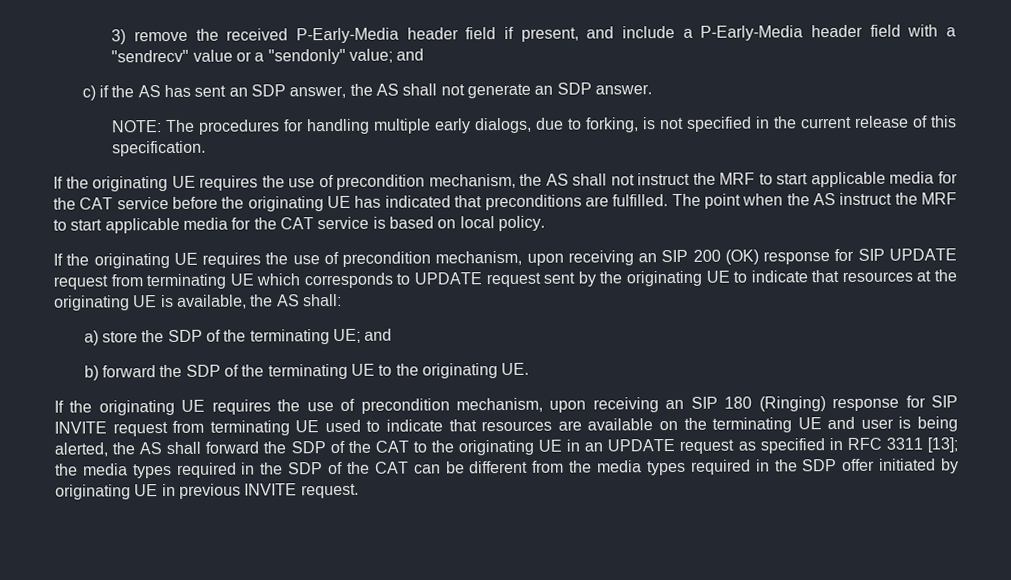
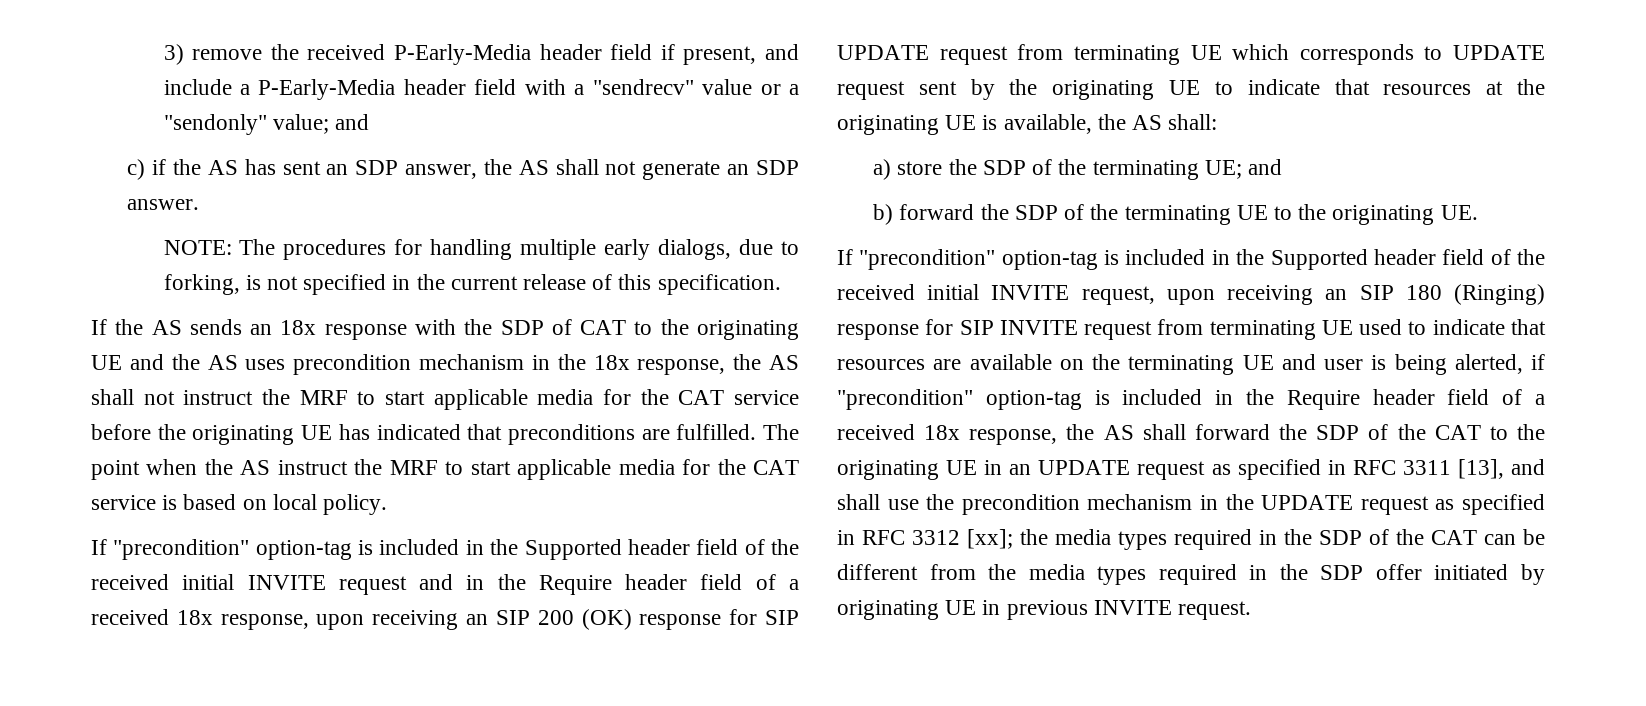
- If the originating UE requires the use of precondition mechanism, the AS shall not instruct the MRF to start applicable media for the CAT service before the originating UE has indicated that preconditions are fulfilled.
+ If the AS sends an 18x response with the SDP of CAT to the originating UE and the AS uses precondition mechanism in the 18x response, the AS shall not instruct the MRF to start applicable media for the CAT service before the originating UE has indicated that preconditions are fulfilled.
- If the originating UE requires the use of precondition mechanism, upon receiving an SIP 200 (OK) response for SIP UPDATE request from terminating UE which corresponds to UPDATE request sent by the originating UE to indicate that resources at the originating UE is available, the AS shall:
+ If "precondition" option-tag is included in the Supported header field of the received initial INVITE request and in the Require header field of a received 18x response, upon receiving an SIP 200 (OK) response for SIP UPDATE request from terminating UE which corresponds to UPDATE request sent by the originating UE to indicate that resources at the originating UE is available, the AS shall:
- If the originating UE requires the use of precondition mechanism, upon receiving an SIP 180 (Ringing) response for SIP INVITE request from terminating UE used to indicate that resources are available on the terminating UE and user is being alerted, the AS shall forward the SDP of the CAT to the originating UE in an UPDATE request as specified in RFC 3311 [13];
+ If "precondition" option-tag is included in the Supported header field of the received initial INVITE request, upon receiving an SIP 180 (Ringing) response for SIP INVITE request from terminating UE used to indicate that resources are available on the terminating UE and user is being alerted, if "precondition" option-tag is included in the Require header field of a received 18x response, the AS shall forward the SDP of the CAT to the originating UE in an UPDATE request as specified in RFC 3311 [13], and shall use the precondition mechanism in the UPDATE request as specified in RFC 3312 [xx];

